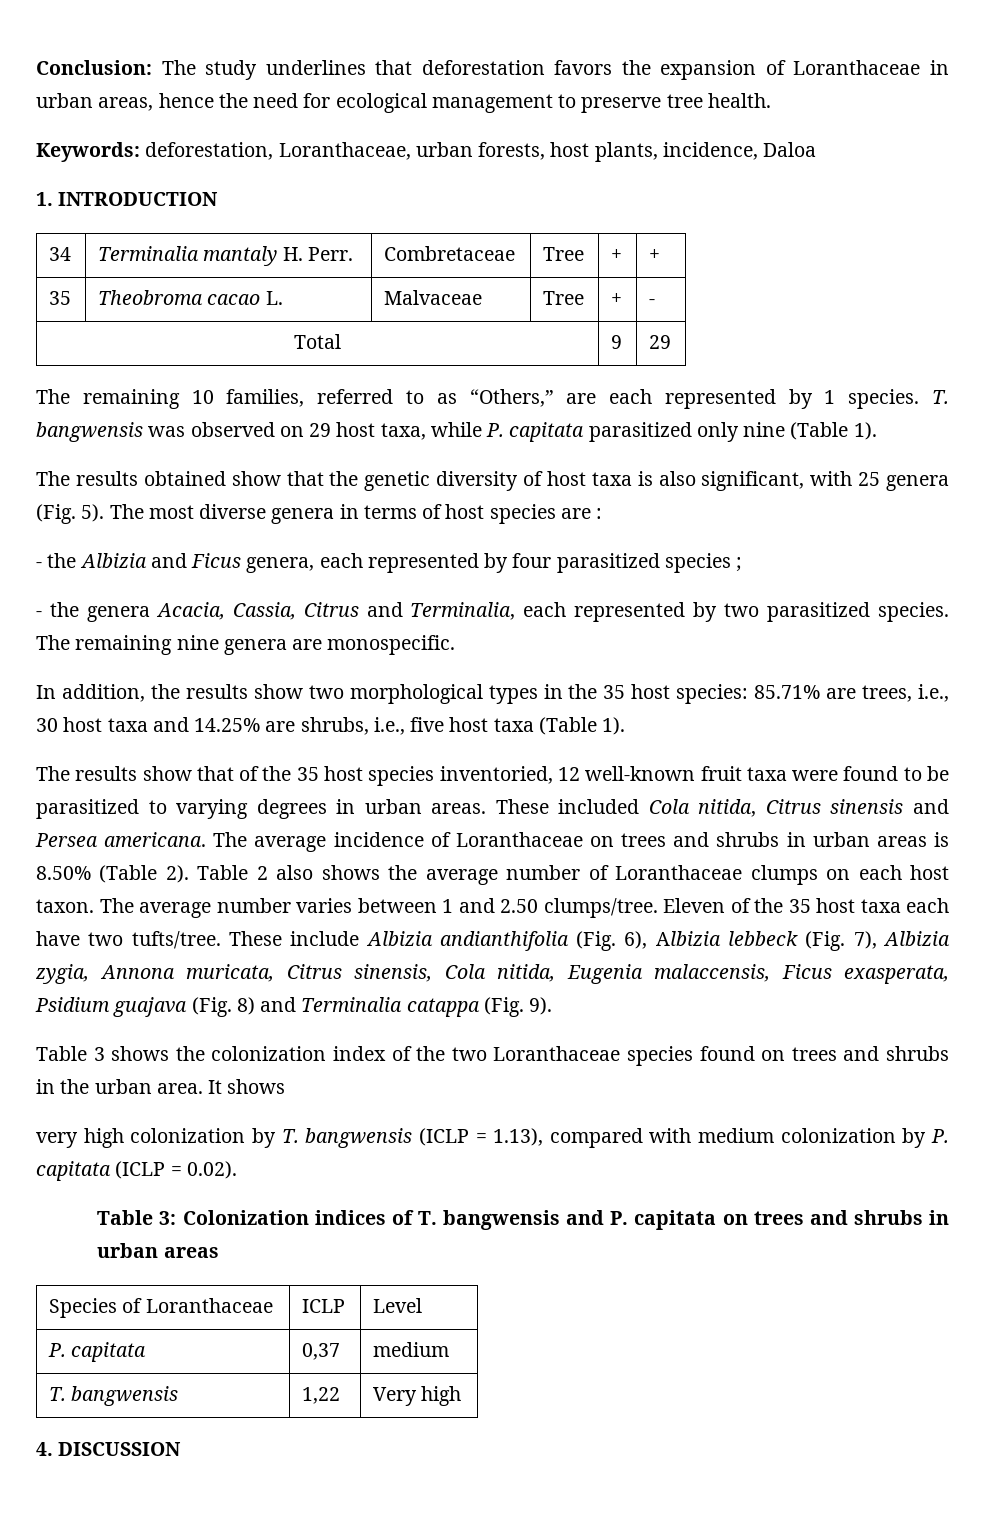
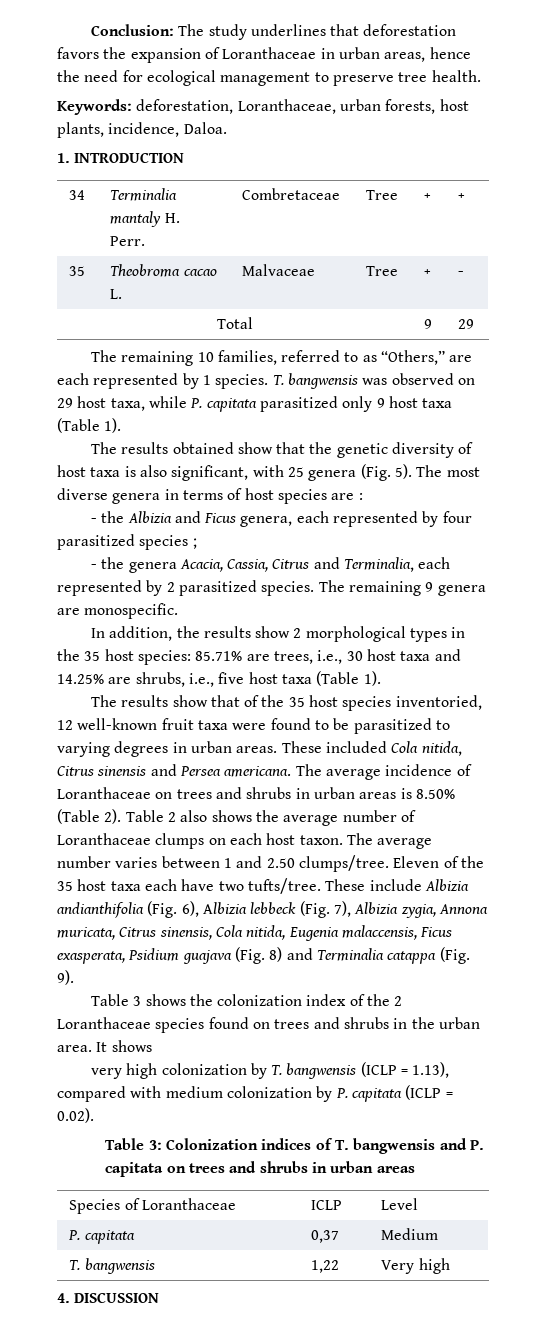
- Keywords: deforestation, Loranthaceae, urban forests, host plants, incidence, Daloa
+ Keywords: deforestation, Loranthaceae, urban forests, host plants, incidence, Daloa.
- T. bangwensis was observed on 29 host taxa, while P. capitata parasitized only nine (Table 1).
+ T. bangwensis was observed on 29 host taxa, while P. capitata parasitized only 9 host taxa (Table 1).
- - the genera Acacia, Cassia, Citrus and Terminalia, each represented by two parasitized species.
+ - the genera Acacia, Cassia, Citrus and Terminalia, each represented by 2 parasitized species.
- The remaining nine genera are monospecific.
+ The remaining 9 genera are monospecific.
- In addition, the results show two morphological types in the 35 host species: 85.71% are trees, i.e., 30 host taxa and 14.25% are shrubs, i.e., five host taxa (Table 1).
+ In addition, the results show 2 morphological types in the 35 host species: 85.71% are trees, i.e., 30 host taxa and 14.25% are shrubs, i.e., five host taxa (Table 1).
- Table 3 shows the colonization index of the two Loranthaceae species found on trees and shrubs in the urban area.
+ Table 3 shows the colonization index of the 2 Loranthaceae species found on trees and shrubs in the urban area.
- P. capitata | 0,37 | medium
+ P. capitata | 0,37 | Medium

